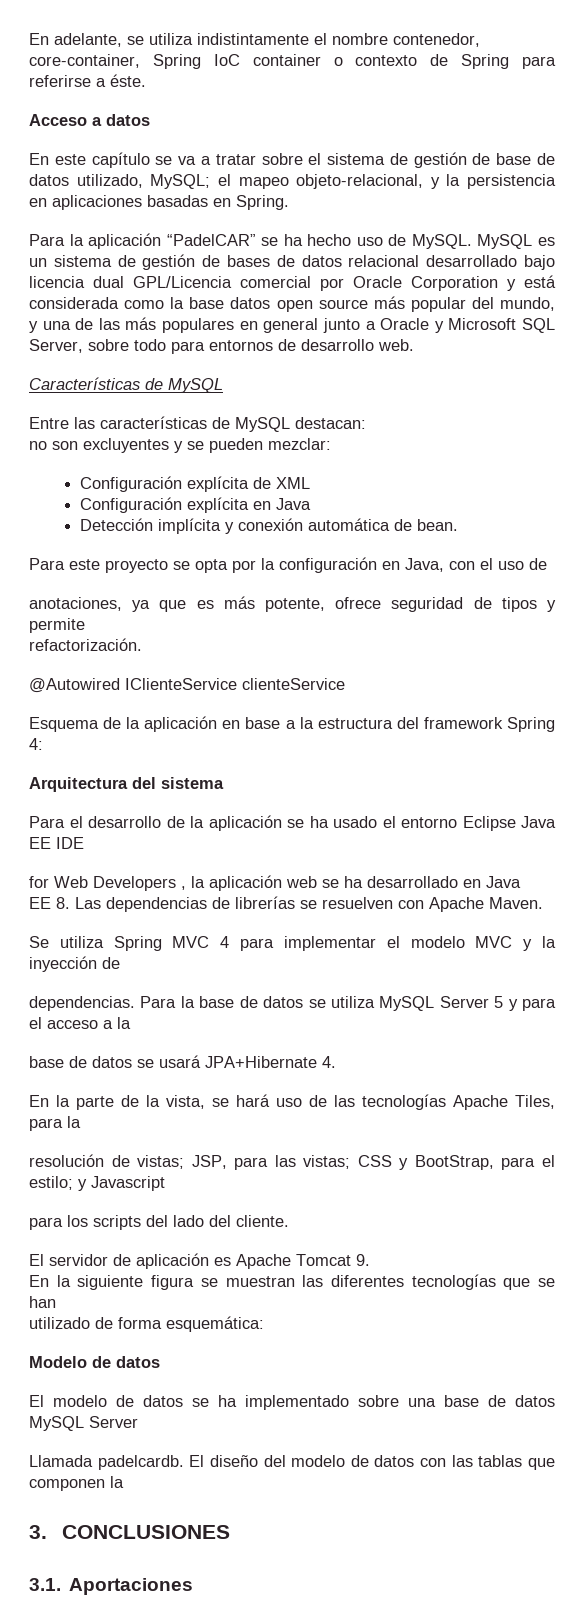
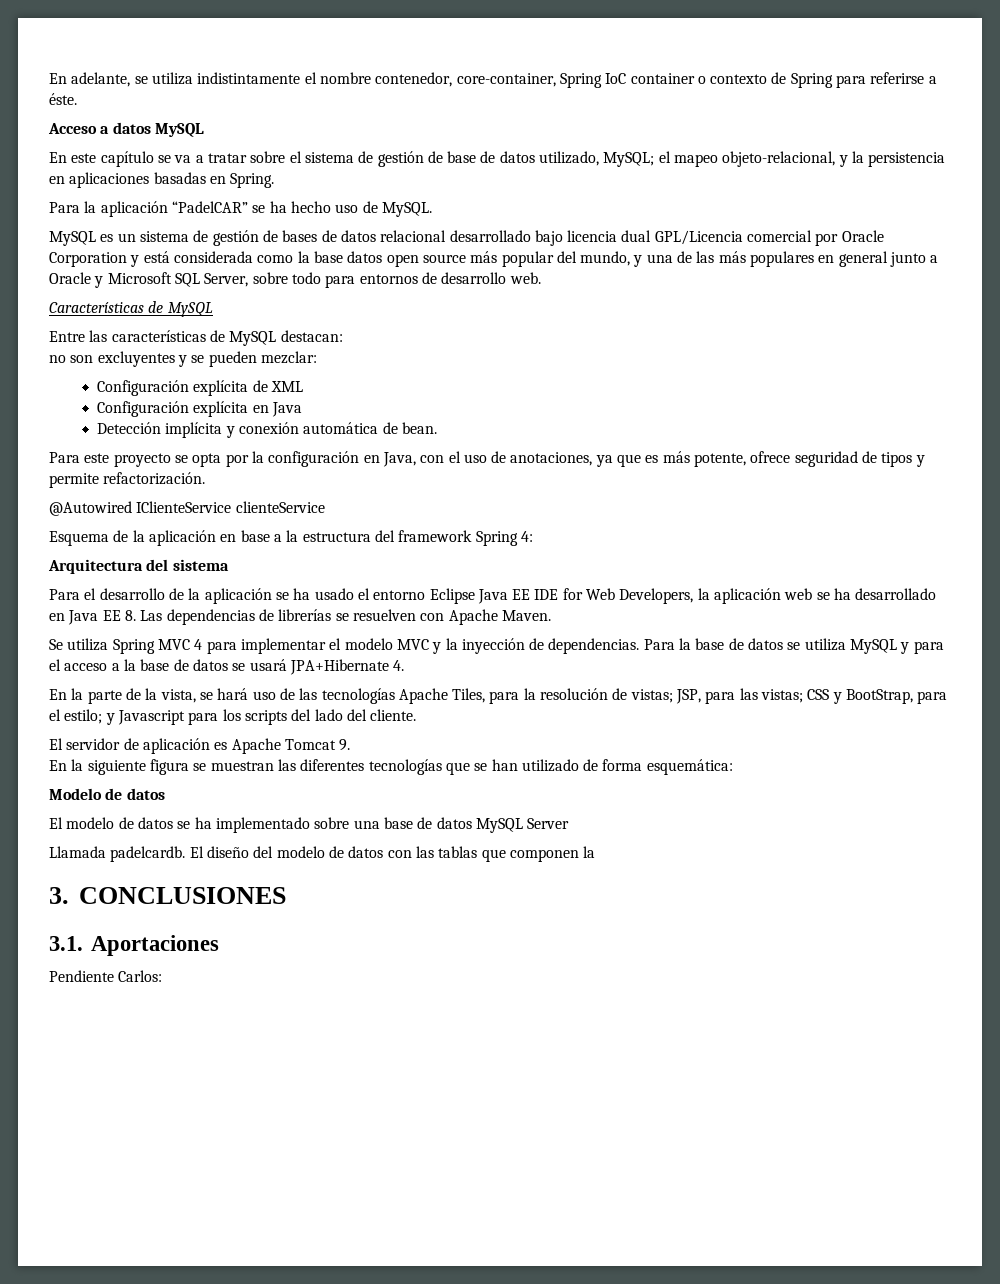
- Acceso a datos
+ Acceso a datos MySQL
- Para la aplicación “PadelCAR” se ha hecho uso de MySQL. MySQL es un sistema de gestión de bases de datos relacional desarrollado bajo licencia dual GPL/Licencia comercial por Oracle Corporation y está considerada como la base datos open source más popular del mundo, y una de las más populares en general junto a Oracle y Microsoft SQL Server, sobre todo para entornos de desarrollo web.
+ Para la aplicación “PadelCAR” se ha hecho uso de MySQL.
+ MySQL es un sistema de gestión de bases de datos relacional desarrollado bajo licencia dual GPL/Licencia comercial por Oracle Corporation y está considerada como la base datos open source más popular del mundo, y una de las más populares en general junto a Oracle y Microsoft SQL Server, sobre todo para entornos de desarrollo web.
- Para este proyecto se opta por la configuración en Java, con el uso de
- anotaciones, ya que es más potente, ofrece seguridad de tipos y permite
- refactorización.
+ Para este proyecto se opta por la configuración en Java, con el uso de anotaciones, ya que es más potente, ofrece seguridad de tipos y permite refactorización.
- Para el desarrollo de la aplicación se ha usado el entorno Eclipse Java EE IDE
- for Web Developers , la aplicación web se ha desarrollado en Java
- EE 8. Las dependencias de librerías se resuelven con Apache Maven.
+ Para el desarrollo de la aplicación se ha usado el entorno Eclipse Java EE IDE for Web Developers, la aplicación web se ha desarrollado en Java EE 8. Las dependencias de librerías se resuelven con Apache Maven.
- Se utiliza Spring MVC 4 para implementar el modelo MVC y la inyección de
- dependencias.
+ Se utiliza Spring MVC 4 para implementar el modelo MVC y la inyección de dependencias.
- Para la base de datos se utiliza MySQL Server 5 y para el acceso a la
- base de datos se usará JPA+Hibernate 4.
+ Para la base de datos se utiliza MySQL y para el acceso a la base de datos se usará JPA+Hibernate 4.
- En la parte de la vista, se hará uso de las tecnologías Apache Tiles, para la
- resolución de vistas; JSP, para las vistas; CSS y BootStrap, para el estilo; y Javascript
- para los scripts del lado del cliente.
+ En la parte de la vista, se hará uso de las tecnologías Apache Tiles, para la resolución de vistas; JSP, para las vistas; CSS y BootStrap, para el estilo; y Javascript para los scripts del lado del cliente.
- En la siguiente figura se muestran las diferentes tecnologías que se han
- utilizado de forma esquemática:
+ En la siguiente figura se muestran las diferentes tecnologías que se han utilizado de forma esquemática:
+ Pendiente Carlos:

